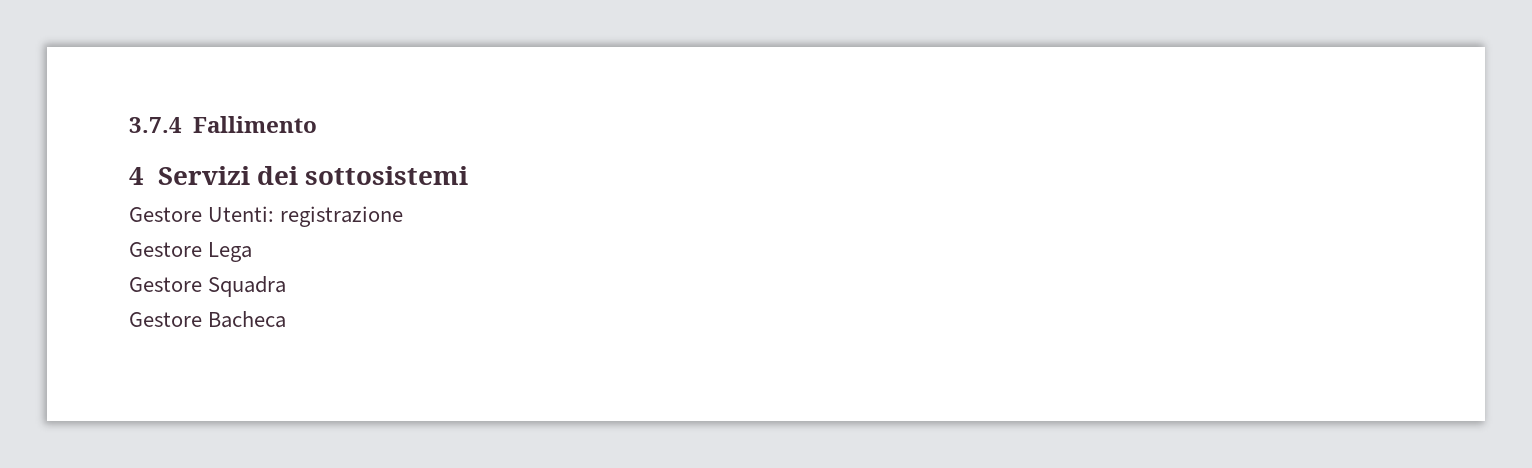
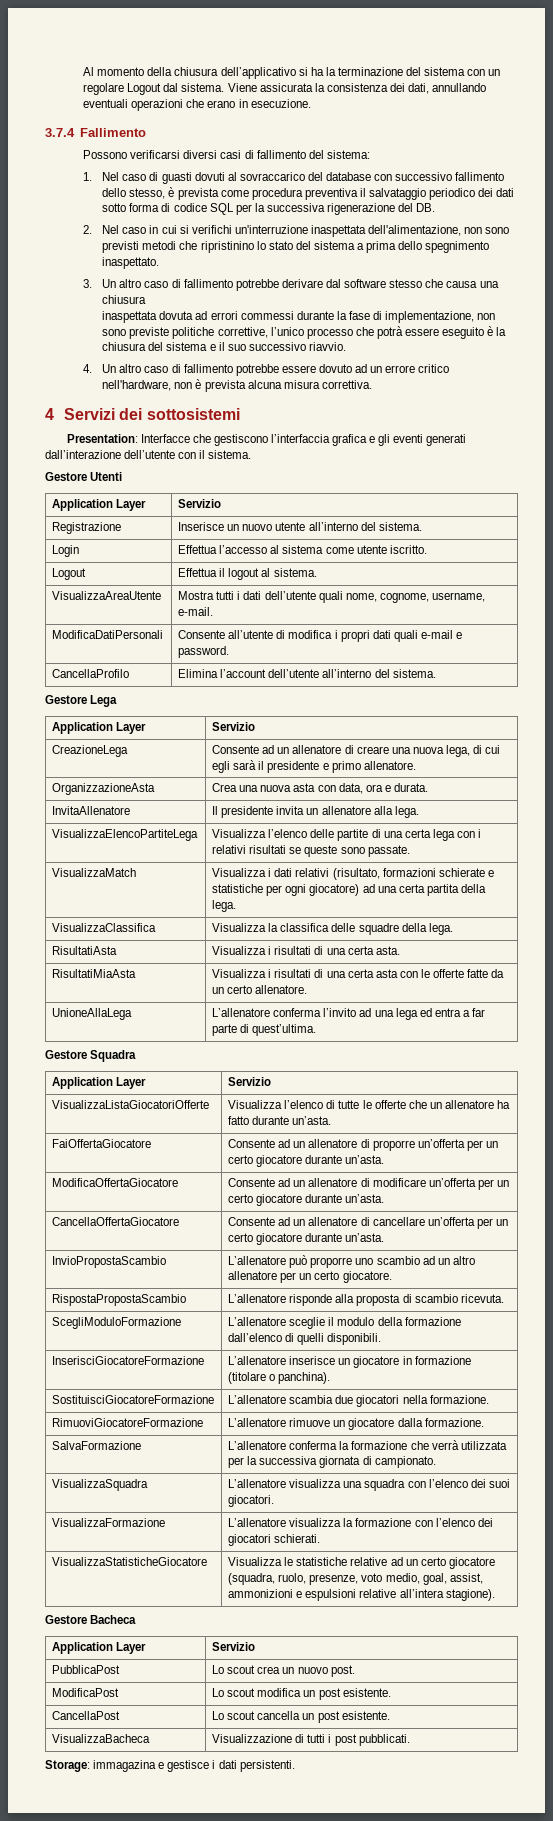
+ Al momento della chiusura dell’applicativo si ha la terminazione del sistema con un regolare Logout dal sistema. Viene assicurata la consistenza dei dati, annullando eventuali operazioni che erano in esecuzione.
  3.7.4 Fallimento
+ Possono verificarsi diversi casi di fallimento del sistema:
+ 1. Nel caso di guasti dovuti al sovraccarico del database con successivo fallimento dello stesso, è prevista come procedura preventiva il salvataggio periodico dei dati sotto forma di codice SQL per la successiva rigenerazione del DB.
+ 2. Nel caso in cui si verifichi un'interruzione inaspettata dell'alimentazione, non sono previsti metodi che ripristinino lo stato del sistema a prima dello spegnimento inaspettato.
+ 3. Un altro caso di fallimento potrebbe derivare dal software stesso che causa una chiusura
+ inaspettata dovuta ad errori commessi durante la fase di implementazione, non sono previste politiche correttive, l’unico processo che potrà essere eseguito è la chiusura del sistema e il suo successivo riavvio.
+ 4. Un altro caso di fallimento potrebbe essere dovuto ad un errore critico nell'hardware, non è prevista alcuna misura correttiva.
  4 Servizi dei sottosistemi
- Gestore Utenti: registrazione
+ Presentation: Interfacce che gestiscono l’interfaccia grafica e gli eventi generati dall’interazione dell’utente con il sistema.
+ Gestore Utenti
+ Application Layer | Servizio
+ Registrazione | Inserisce un nuovo utente all’interno del sistema.
+ Login | Effettua l’accesso al sistema come utente iscritto.
+ Logout | Effettua il logout al sistema.
+ VisualizzaAreaUtente | Mostra tutti i dati dell’utente quali nome, cognome, username, e-mail.
+ ModificaDatiPersonali | Consente all’utente di modifica i propri dati quali e-mail e password.
+ CancellaProfilo | Elimina l’account dell’utente all’interno del sistema.
  Gestore Lega
+ Application Layer | Servizio
+ CreazioneLega | Consente ad un allenatore di creare una nuova lega, di cui egli sarà il presidente e primo allenatore.
+ OrganizzazioneAsta | Crea una nuova asta con data, ora e durata.
+ InvitaAllenatore | Il presidente invita un allenatore alla lega.
+ VisualizzaElencoPartiteLega | Visualizza l’elenco delle partite di una certa lega con i relativi risultati se queste sono passate.
+ VisualizzaMatch | Visualizza i dati relativi (risultato, formazioni schierate e statistiche per ogni giocatore) ad una certa partita della lega.
+ VisualizzaClassifica | Visualizza la classifica delle squadre della lega.
+ RisultatiAsta | Visualizza i risultati di una certa asta.
+ RisultatiMiaAsta | Visualizza i risultati di una certa asta con le offerte fatte da un certo allenatore.
+ UnioneAllaLega | L’allenatore conferma l’invito ad una lega ed entra a far parte di quest’ultima.
  Gestore Squadra
+ Application Layer | Servizio
+ VisualizzaListaGiocatoriOfferte | Visualizza l’elenco di tutte le offerte che un allenatore ha fatto durante un’asta.
+ FaiOffertaGiocatore | Consente ad un allenatore di proporre un’offerta per un certo giocatore durante un’asta.
+ ModificaOffertaGiocatore | Consente ad un allenatore di modificare un’offerta per un certo giocatore durante un’asta.
+ CancellaOffertaGiocatore | Consente ad un allenatore di cancellare un’offerta per un certo giocatore durante un’asta.
+ InvioPropostaScambio | L’allenatore può proporre uno scambio ad un altro allenatore per un certo giocatore.
+ RispostaPropostaScambio | L’allenatore risponde alla proposta di scambio ricevuta.
+ ScegliModuloFormazione | L’allenatore sceglie il modulo della formazione dall’elenco di quelli disponibili.
+ InserisciGiocatoreFormazione | L’allenatore inserisce un giocatore in formazione (titolare o panchina).
+ SostituisciGiocatoreFormazione | L’allenatore scambia due giocatori nella formazione.
+ RimuoviGiocatoreFormazione | L’allenatore rimuove un giocatore dalla formazione.
+ SalvaFormazione | L’allenatore conferma la formazione che verrà utilizzata per la successiva giornata di campionato.
+ VisualizzaSquadra | L’allenatore visualizza una squadra con l’elenco dei suoi giocatori.
+ VisualizzaFormazione | L’allenatore visualizza la formazione con l’elenco dei giocatori schierati.
+ VisualizzaStatisticheGiocatore | Visualizza le statistiche relative ad un certo giocatore (squadra, ruolo, presenze, voto medio, goal, assist, ammonizioni e espulsioni relative all’intera stagione).
  Gestore Bacheca
+ Application Layer | Servizio
+ PubblicaPost | Lo scout crea un nuovo post.
+ ModificaPost | Lo scout modifica un post esistente.
+ CancellaPost | Lo scout cancella un post esistente.
+ VisualizzaBacheca | Visualizzazione di tutti i post pubblicati.
+ Storage: immagazina e gestisce i dati persistenti.

